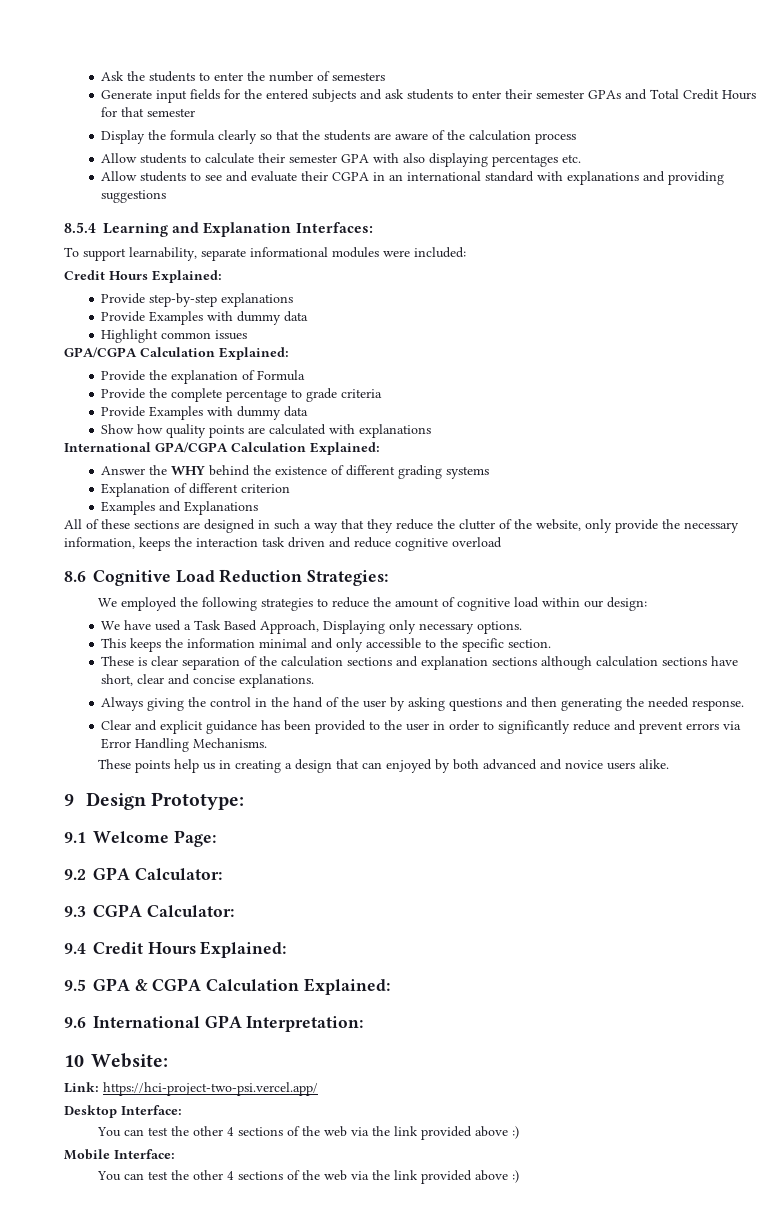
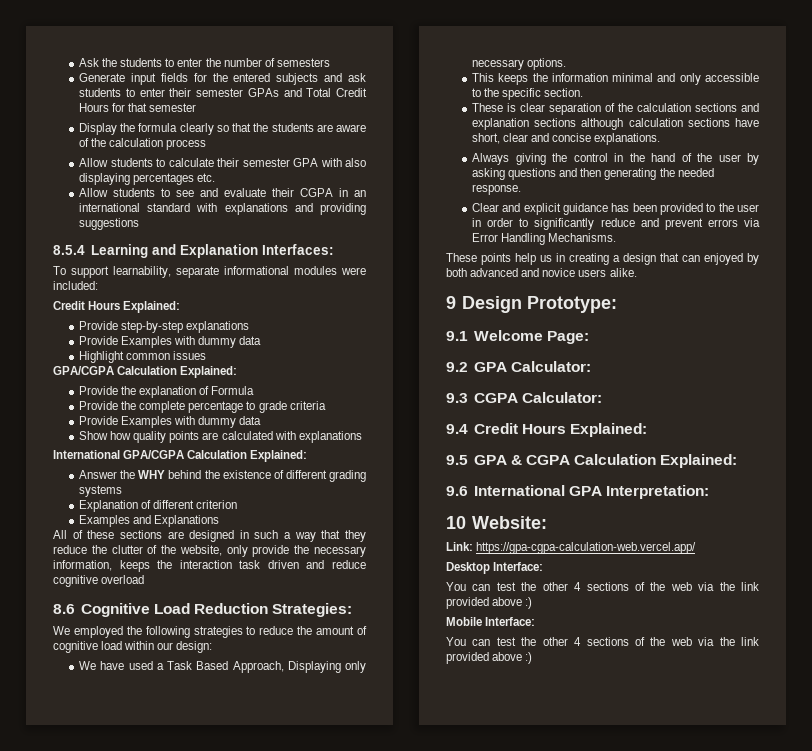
- Link: https://hci-project-two-psi.vercel.app/
+ Link: https://gpa-cgpa-calculation-web.vercel.app/

